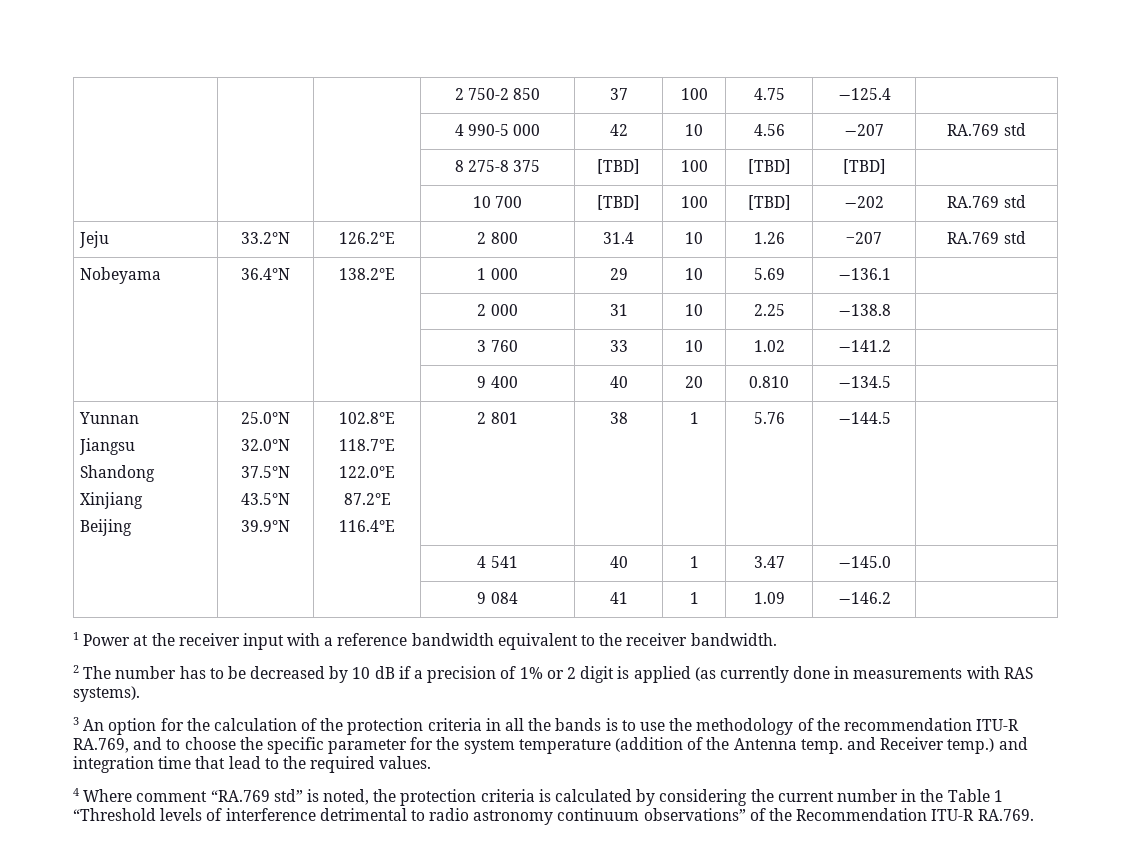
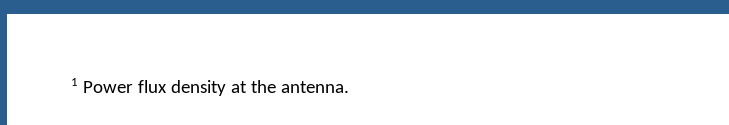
- | | | 2 750-2 850 | 37 | 100 | 4.75 | −125.4 |
- | | | 4 990-5 000 | 42 | 10 | 4.56 | −207 | RA.769 std
- | | | 8 275-8 375 | [TBD] | 100 | [TBD] | [TBD] |
- | | | 10 700 | [TBD] | 100 | [TBD] | −202 | RA.769 std
- Jeju | 33.2°N | 126.2°E | 2 800 | 31.4 | 10 | 1.26 | ‒207 | RA.769 std
- Nobeyama | 36.4°N | 138.2°E | 1 000 | 29 | 10 | 5.69 | −136.1 |
- | | | 2 000 | 31 | 10 | 2.25 | −138.8 |
- | | | 3 760 | 33 | 10 | 1.02 | −141.2 |
- | | | 9 400 | 40 | 20 | 0.810 | −134.5 |
- Yunnan
- Jiangsu
- Shandong
- Xinjiang
- Beijing | 25.0°N
- 32.0°N
- 37.5°N
- 43.5°N
- 39.9°N | 102.8°E
- 118.7°E
- 122.0°E
- 87.2°E
- 116.4°E | 2 801 | 38 | 1 | 5.76 | −144.5 |
- | | | 4 541 | 40 | 1 | 3.47 | −145.0 |
- | | | 9 084 | 41 | 1 | 1.09 | −146.2 |
- 1 Power at the receiver input with a reference bandwidth equivalent to the receiver bandwidth.
- 2 The number has to be decreased by 10 dB if a precision of 1% or 2 digit is applied (as currently done in measurements with RAS systems).
- 3 An option for the calculation of the protection criteria in all the bands is to use the methodology of the recommendation ITU-R RA.769, and to choose the specific parameter for the system temperature (addition of the Antenna temp. and Receiver temp.) and integration time that lead to the required values.
- 4 Where comment “RA.769 std” is noted, the protection criteria is calculated by considering the current number in the Table 1 “Threshold levels of interference detrimental to radio astronomy continuum observations” of the Recommendation ITU-R RA.769.
+ 1 Power flux density at the antenna.

